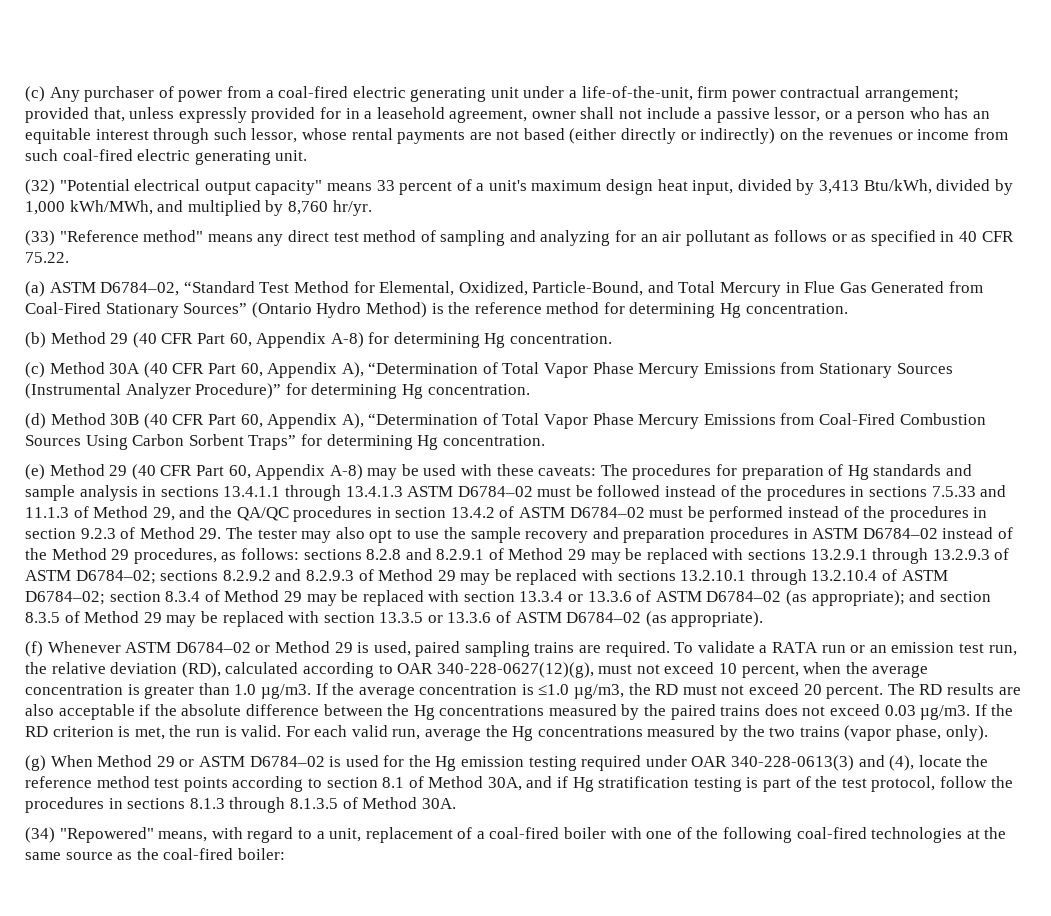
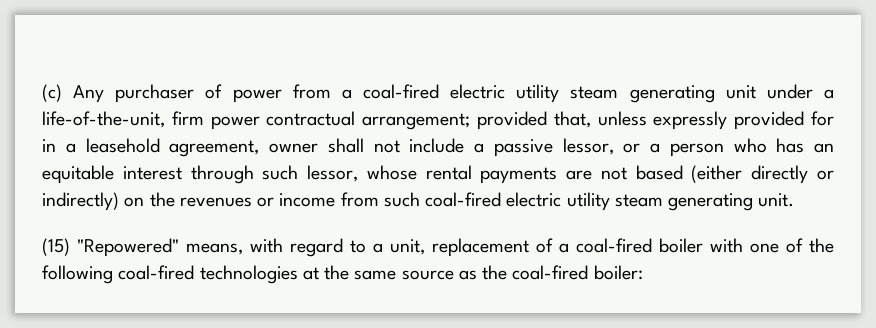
- (c) Any purchaser of power from a coal-fired electric generating unit under a life-of-the-unit, firm power contractual arrangement;
+ (c) Any purchaser of power from a coal-fired electric utility steam generating unit under a life-of-the-unit, firm power contractual arrangement;
- provided that, unless expressly provided for in a leasehold agreement, owner shall not include a passive lessor, or a person who has an equitable interest through such lessor, whose rental payments are not based (either directly or indirectly) on the revenues or income from such coal-fired electric generating unit.
+ provided that, unless expressly provided for in a leasehold agreement, owner shall not include a passive lessor, or a person who has an equitable interest through such lessor, whose rental payments are not based (either directly or indirectly) on the revenues or income from such coal-fired electric utility steam generating unit.
- (32) "Potential electrical output capacity" means 33 percent of a unit's maximum design heat input, divided by 3,413 Btu/kWh, divided by 1,000 kWh/MWh, and multiplied by 8,760 hr/yr.
- (33) "Reference method" means any direct test method of sampling and analyzing for an air pollutant as follows or as specified in 40 CFR 75.22.
- (a) ASTM D6784–02, “Standard Test Method for Elemental, Oxidized, Particle-Bound, and Total Mercury in Flue Gas Generated from Coal-Fired Stationary Sources” (Ontario Hydro Method) is the reference method for determining Hg concentration.
- (b) Method 29 (40 CFR Part 60, Appendix A-8) for determining Hg concentration.
- (c) Method 30A (40 CFR Part 60, Appendix A), “Determination of Total Vapor Phase Mercury Emissions from Stationary Sources (Instrumental Analyzer Procedure)” for determining Hg concentration.
- (d) Method 30B (40 CFR Part 60, Appendix A), “Determination of Total Vapor Phase Mercury Emissions from Coal-Fired Combustion Sources Using Carbon Sorbent Traps” for determining Hg concentration.
- (e) Method 29 (40 CFR Part 60, Appendix A-8) may be used with these caveats: The procedures for preparation of Hg standards and sample analysis in sections 13.4.1.1 through 13.4.1.3 ASTM D6784–02 must be followed instead of the procedures in sections 7.5.33 and 11.1.3 of Method 29, and the QA/QC procedures in section 13.4.2 of ASTM D6784–02 must be performed instead of the procedures in section 9.2.3 of Method 29. The tester may also opt to use the sample recovery and preparation procedures in ASTM D6784–02 instead of the Method 29 procedures, as follows: sections 8.2.8 and 8.2.9.1 of Method 29 may be replaced with sections 13.2.9.1 through 13.2.9.3 of ASTM D6784–02; sections 8.2.9.2 and 8.2.9.3 of Method 29 may be replaced with sections 13.2.10.1 through 13.2.10.4 of ASTM D6784–02; section 8.3.4 of Method 29 may be replaced with section 13.3.4 or 13.3.6 of ASTM D6784–02 (as appropriate); and section 8.3.5 of Method 29 may be replaced with section 13.3.5 or 13.3.6 of ASTM D6784–02 (as appropriate).
- (f) Whenever ASTM D6784–02 or Method 29 is used, paired sampling trains are required. To validate a RATA run or an emission test run, the relative deviation (RD), calculated according to OAR 340-228-0627(12)(g), must not exceed 10 percent, when the average concentration is greater than 1.0 µg/m3. If the average concentration is ≤1.0 µg/m3, the RD must not exceed 20 percent. The RD results are also acceptable if the absolute difference between the Hg concentrations measured by the paired trains does not exceed 0.03 µg/m3. If the RD criterion is met, the run is valid. For each valid run, average the Hg concentrations measured by the two trains (vapor phase, only).
- (g) When Method 29 or ASTM D6784–02 is used for the Hg emission testing required under OAR 340-228-0613(3) and (4), locate the reference method test points according to section 8.1 of Method 30A, and if Hg stratification testing is part of the test protocol, follow the procedures in sections 8.1.3 through 8.1.3.5 of Method 30A.
- (34) "Repowered" means, with regard to a unit, replacement of a coal-fired boiler with one of the following coal-fired technologies at the same source as the coal-fired boiler:
+ (15) "Repowered" means, with regard to a unit, replacement of a coal-fired boiler with one of the following coal-fired technologies at the same source as the coal-fired boiler:

